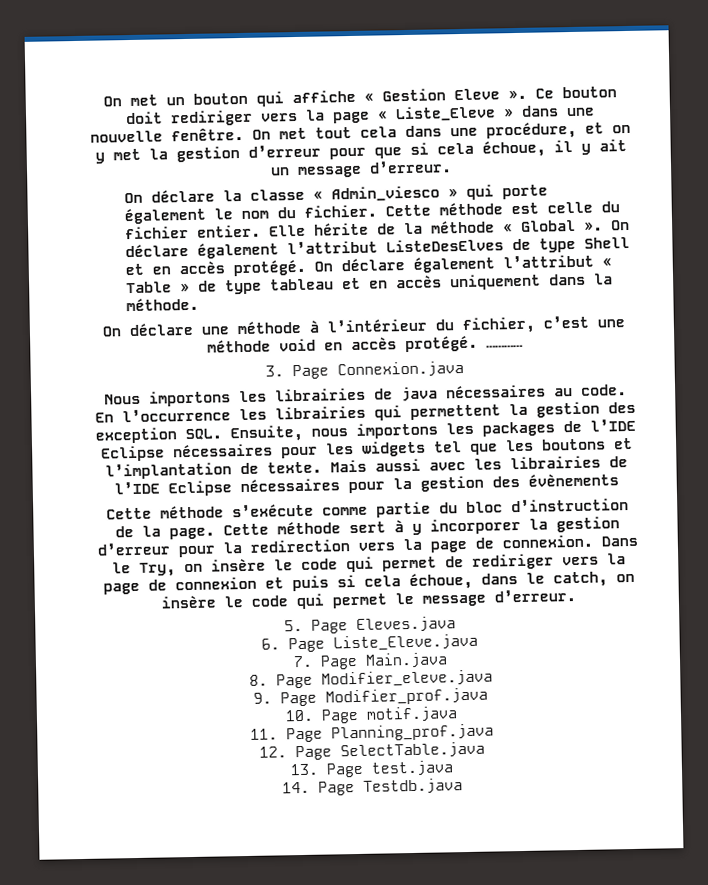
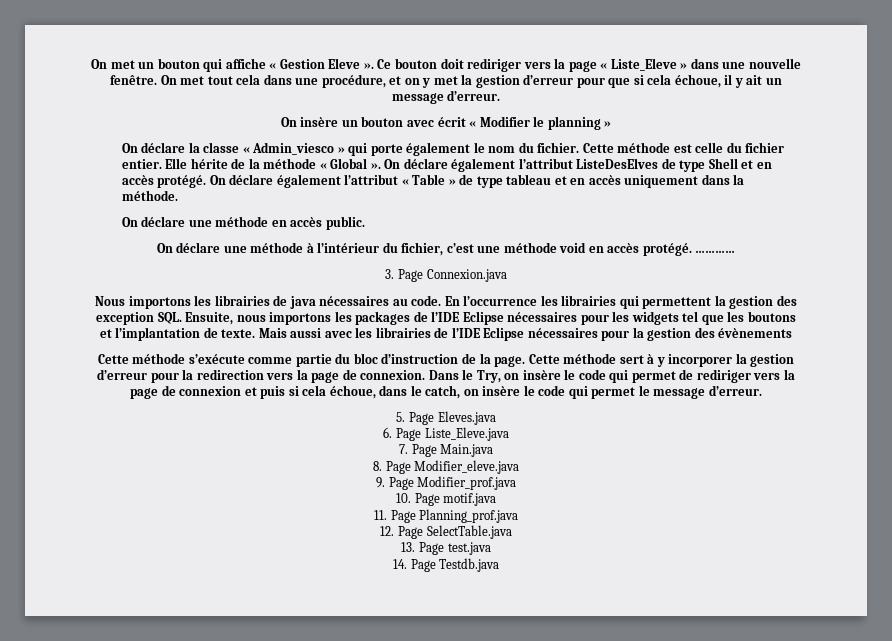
+ On insère un bouton avec écrit « Modifier le planning »
+ On déclare une méthode en accès public.

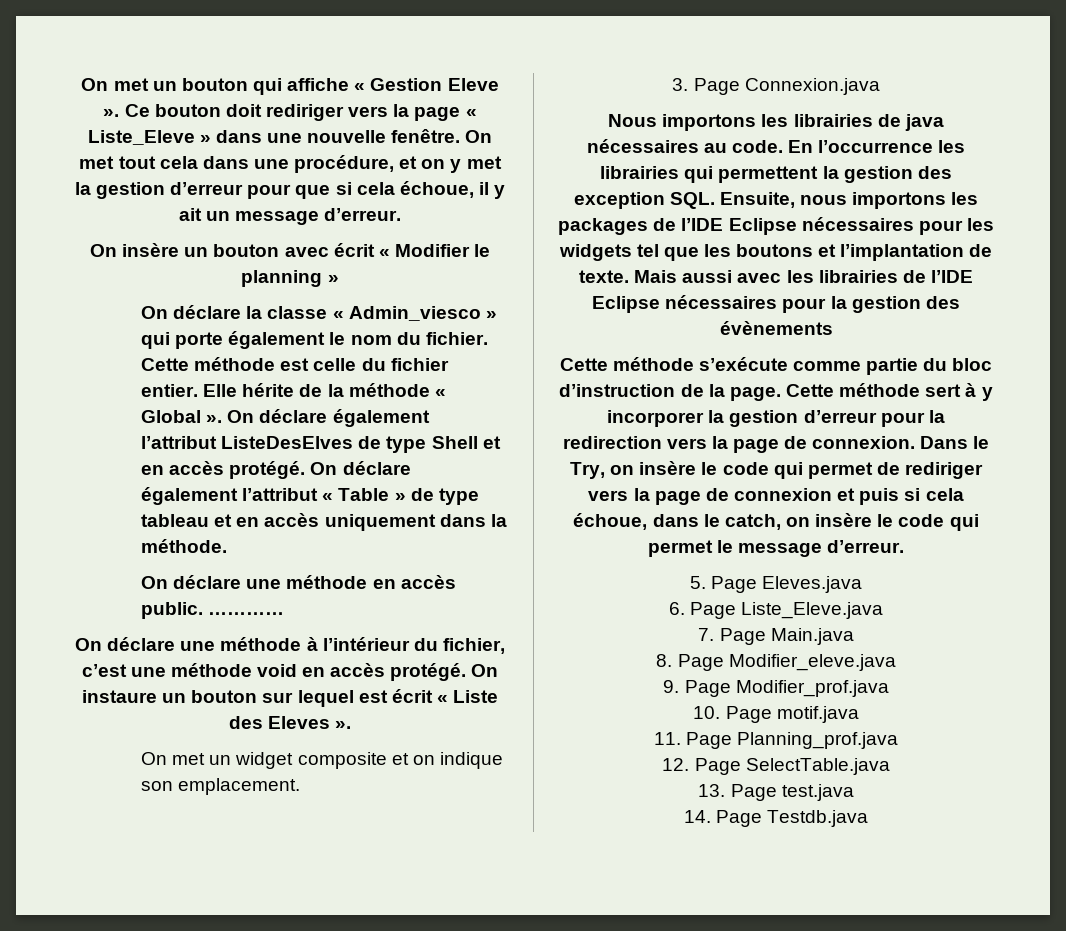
+ …………
- …………
+ On instaure un bouton sur lequel est écrit « Liste des Eleves ».
+ On met un widget composite et on indique son emplacement.

